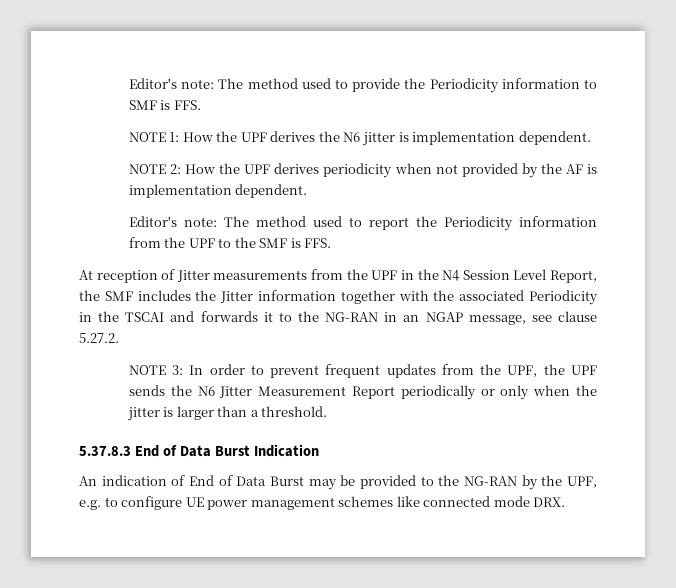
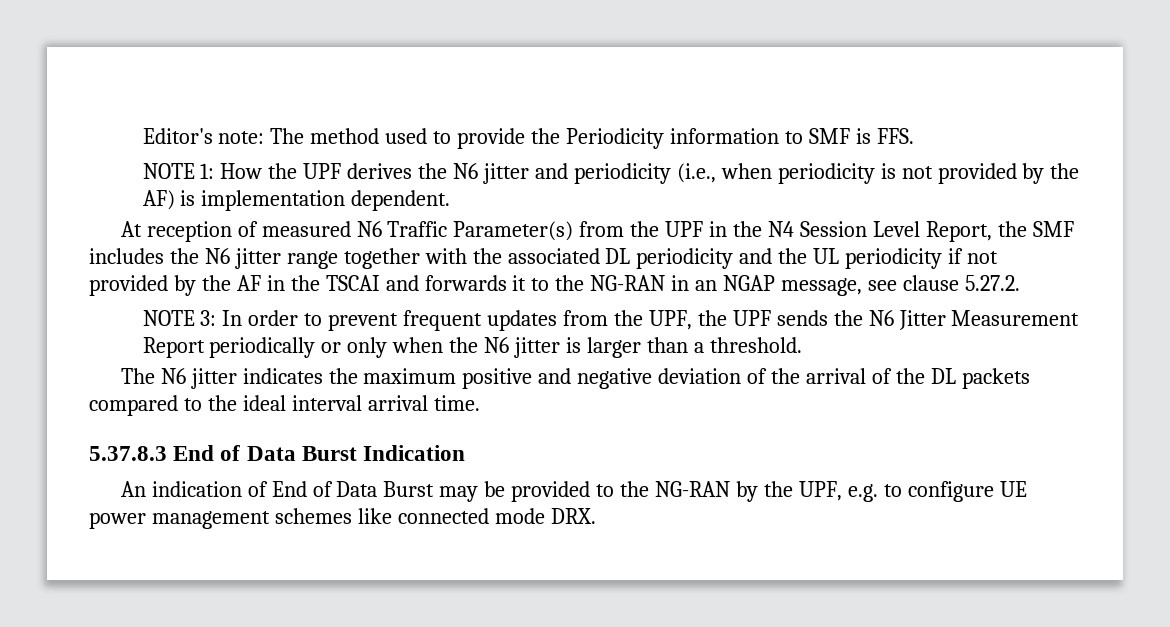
- NOTE 1: How the UPF derives the N6 jitter is implementation dependent.
- NOTE 2: How the UPF derives periodicity when not provided by the AF is implementation dependent.
- Editor's note: The method used to report the Periodicity information from the UPF to the SMF is FFS.
+ NOTE 1: How the UPF derives the N6 jitter and periodicity (i.e., when periodicity is not provided by the AF) is implementation dependent.
- At reception of Jitter measurements from the UPF in the N4 Session Level Report, the SMF includes the Jitter information together with the associated Periodicity in the TSCAI and forwards it to the NG-RAN in an NGAP message, see clause 5.27.2.
+ At reception of measured N6 Traffic Parameter(s) from the UPF in the N4 Session Level Report, the SMF includes the N6 jitter range together with the associated DL periodicity and the UL periodicity if not provided by the AF in the TSCAI and forwards it to the NG-RAN in an NGAP message, see clause 5.27.2.
- NOTE 3: In order to prevent frequent updates from the UPF, the UPF sends the N6 Jitter Measurement Report periodically or only when the jitter is larger than a threshold.
+ NOTE 3: In order to prevent frequent updates from the UPF, the UPF sends the N6 Jitter Measurement Report periodically or only when the N6 jitter is larger than a threshold.
+ The N6 jitter indicates the maximum positive and negative deviation of the arrival of the DL packets compared to the ideal interval arrival time.

